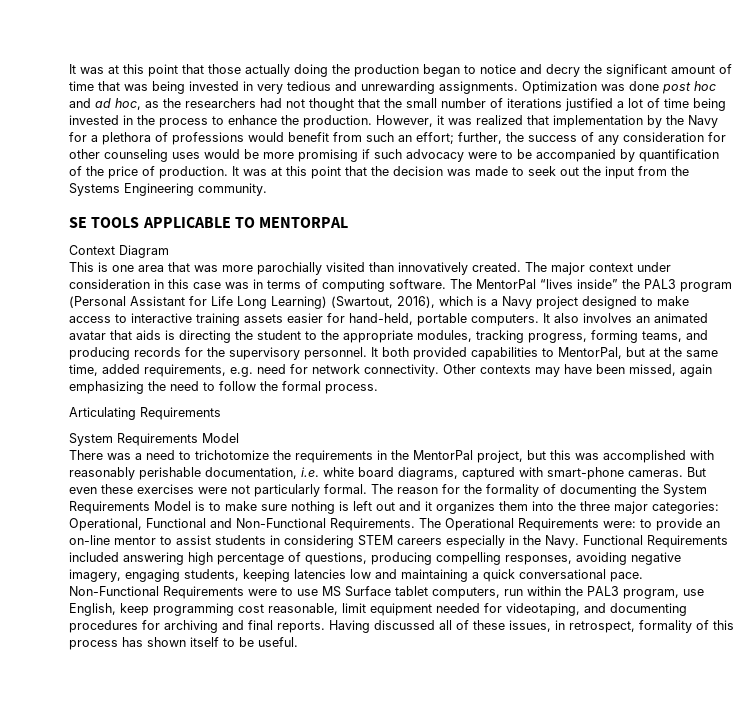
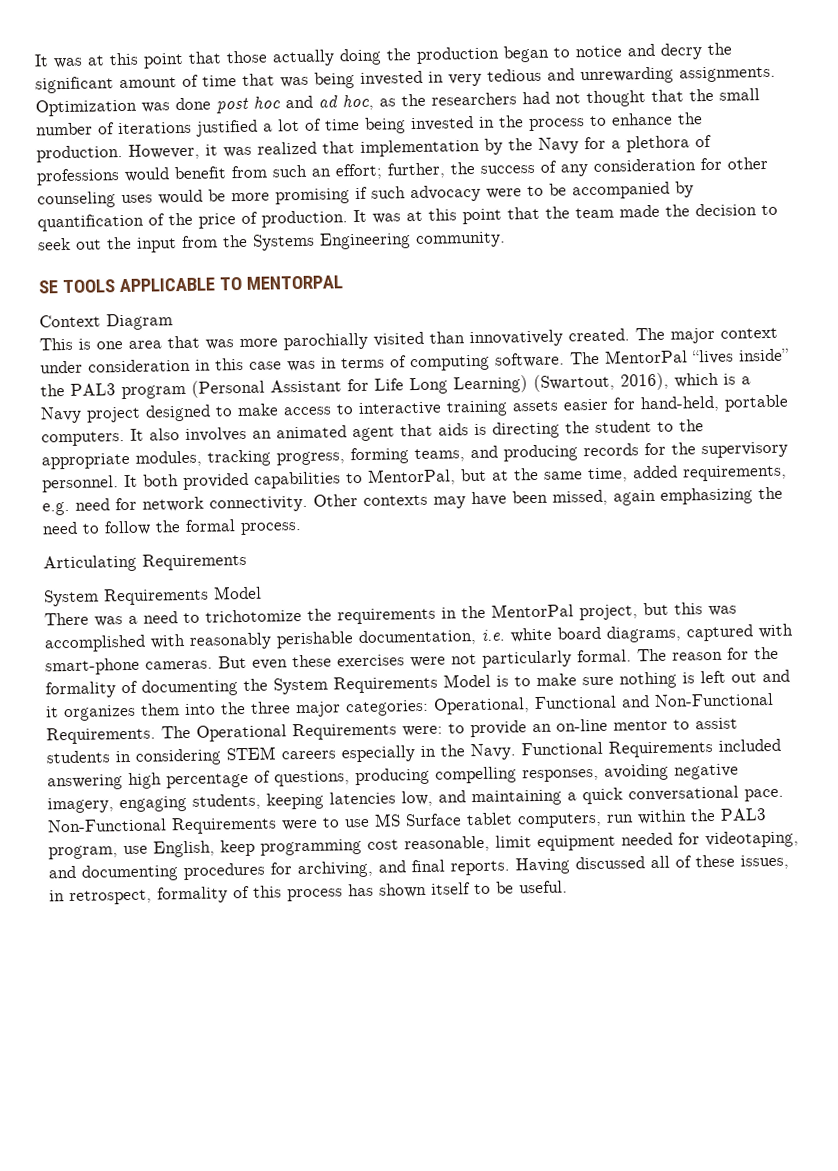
- It was at this point that the decision was made to seek out the input from the Systems Engineering community.
+ It was at this point that the team made the decision to seek out the input from the Systems Engineering community.
- It also involves an animated avatar that aids is directing the student to the appropriate modules, tracking progress, forming teams, and producing records for the supervisory personnel.
+ It also involves an animated agent that aids is directing the student to the appropriate modules, tracking progress, forming teams, and producing records for the supervisory personnel.
- Functional Requirements included answering high percentage of questions, producing compelling responses, avoiding negative imagery, engaging students, keeping latencies low and maintaining a quick conversational pace.
+ Functional Requirements included answering high percentage of questions, producing compelling responses, avoiding negative imagery, engaging students, keeping latencies low, and maintaining a quick conversational pace.
- Non-Functional Requirements were to use MS Surface tablet computers, run within the PAL3 program, use English, keep programming cost reasonable, limit equipment needed for videotaping, and documenting procedures for archiving and final reports.
+ Non-Functional Requirements were to use MS Surface tablet computers, run within the PAL3 program, use English, keep programming cost reasonable, limit equipment needed for videotaping, and documenting procedures for archiving, and final reports.

